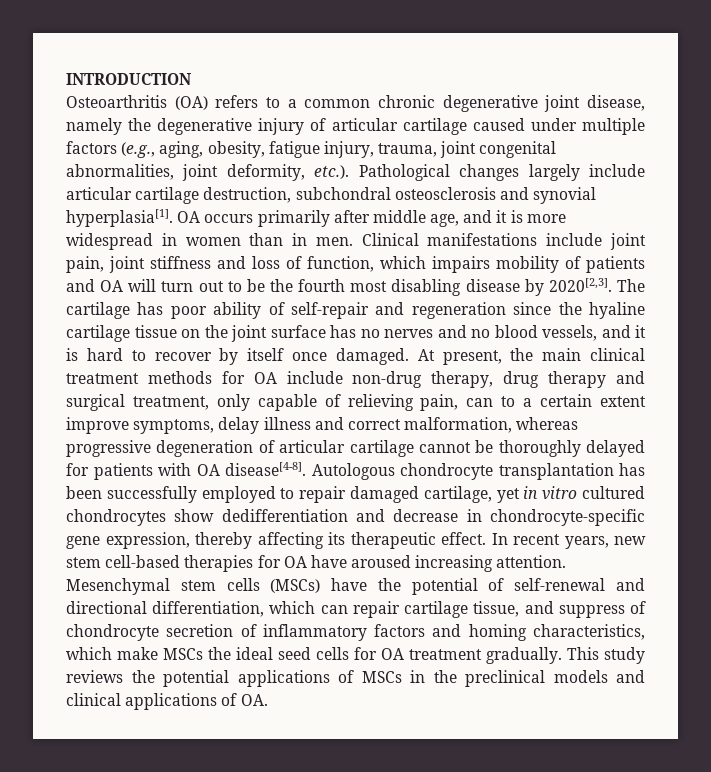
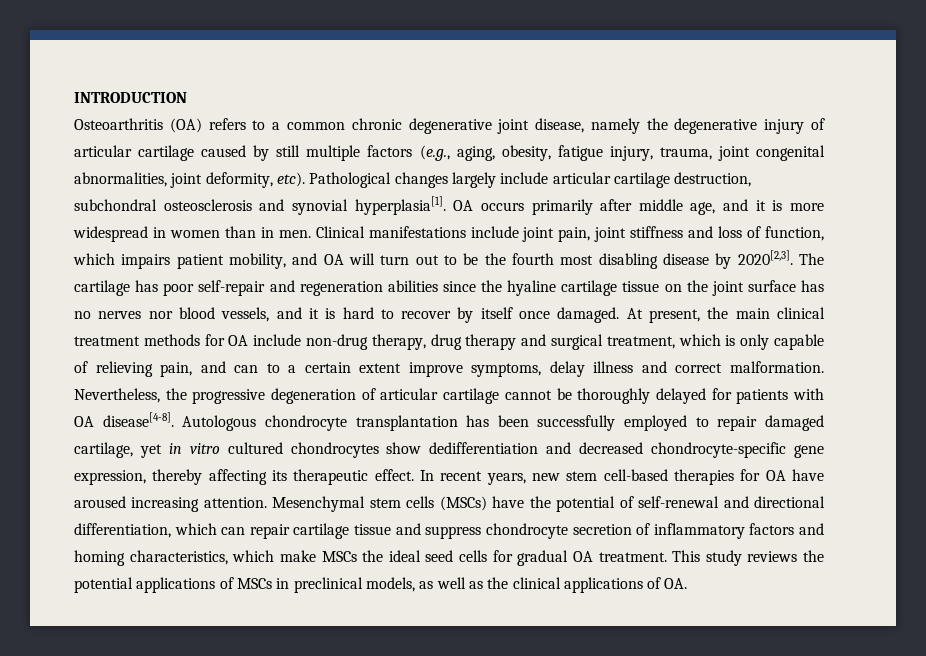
- Osteoarthritis (OA) refers to a common chronic degenerative joint disease, namely the degenerative injury of articular cartilage caused under multiple factors (e.g., aging, obesity, fatigue injury, trauma, joint congenital abnormalities, joint deformity, etc.). Pathological changes largely include articular cartilage destruction, subchondral osteosclerosis and synovial hyperplasia[1].
+ Osteoarthritis (OA) refers to a common chronic degenerative joint disease, namely the degenerative injury of articular cartilage caused by still multiple factors (e.g., aging, obesity, fatigue injury, trauma, joint congenital abnormalities, joint deformity, etc). Pathological changes largely include articular cartilage destruction, subchondral osteosclerosis and synovial hyperplasia[1].
- Clinical manifestations include joint pain, joint stiffness and loss of function, which impairs mobility of patients and OA will turn out to be the fourth most disabling disease by 2020[2,3].
+ Clinical manifestations include joint pain, joint stiffness and loss of function, which impairs patient mobility, and OA will turn out to be the fourth most disabling disease by 2020[2,3].
- The cartilage has poor ability of self-repair and regeneration since the hyaline cartilage tissue on the joint surface has no nerves and no blood vessels, and it is hard to recover by itself once damaged.
+ The cartilage has poor self-repair and regeneration abilities since the hyaline cartilage tissue on the joint surface has no nerves nor blood vessels, and it is hard to recover by itself once damaged.
- At present, the main clinical treatment methods for OA include non-drug therapy, drug therapy and surgical treatment, only capable of relieving pain, can to a certain extent improve symptoms, delay illness and correct malformation, whereas progressive degeneration of articular cartilage cannot be thoroughly delayed for patients with OA disease[4-8].
+ At present, the main clinical treatment methods for OA include non-drug therapy, drug therapy and surgical treatment, which is only capable of relieving pain, and can to a certain extent improve symptoms, delay illness and correct malformation. Nevertheless, the progressive degeneration of articular cartilage cannot be thoroughly delayed for patients with OA disease[4-8].
- Autologous chondrocyte transplantation has been successfully employed to repair damaged cartilage, yet in vitro cultured chondrocytes show dedifferentiation and decrease in chondrocyte-specific gene expression, thereby affecting its therapeutic effect.
+ Autologous chondrocyte transplantation has been successfully employed to repair damaged cartilage, yet in vitro cultured chondrocytes show dedifferentiation and decreased chondrocyte-specific gene expression, thereby affecting its therapeutic effect.
- Mesenchymal stem cells (MSCs) have the potential of self-renewal and directional differentiation, which can repair cartilage tissue, and suppress of chondrocyte secretion of inflammatory factors and homing characteristics, which make MSCs the ideal seed cells for OA treatment gradually.
+ Mesenchymal stem cells (MSCs) have the potential of self-renewal and directional differentiation, which can repair cartilage tissue and suppress chondrocyte secretion of inflammatory factors and homing characteristics, which make MSCs the ideal seed cells for gradual OA treatment.
- This study reviews the potential applications of MSCs in the preclinical models and clinical applications of OA.
+ This study reviews the potential applications of MSCs in preclinical models, as well as the clinical applications of OA.

